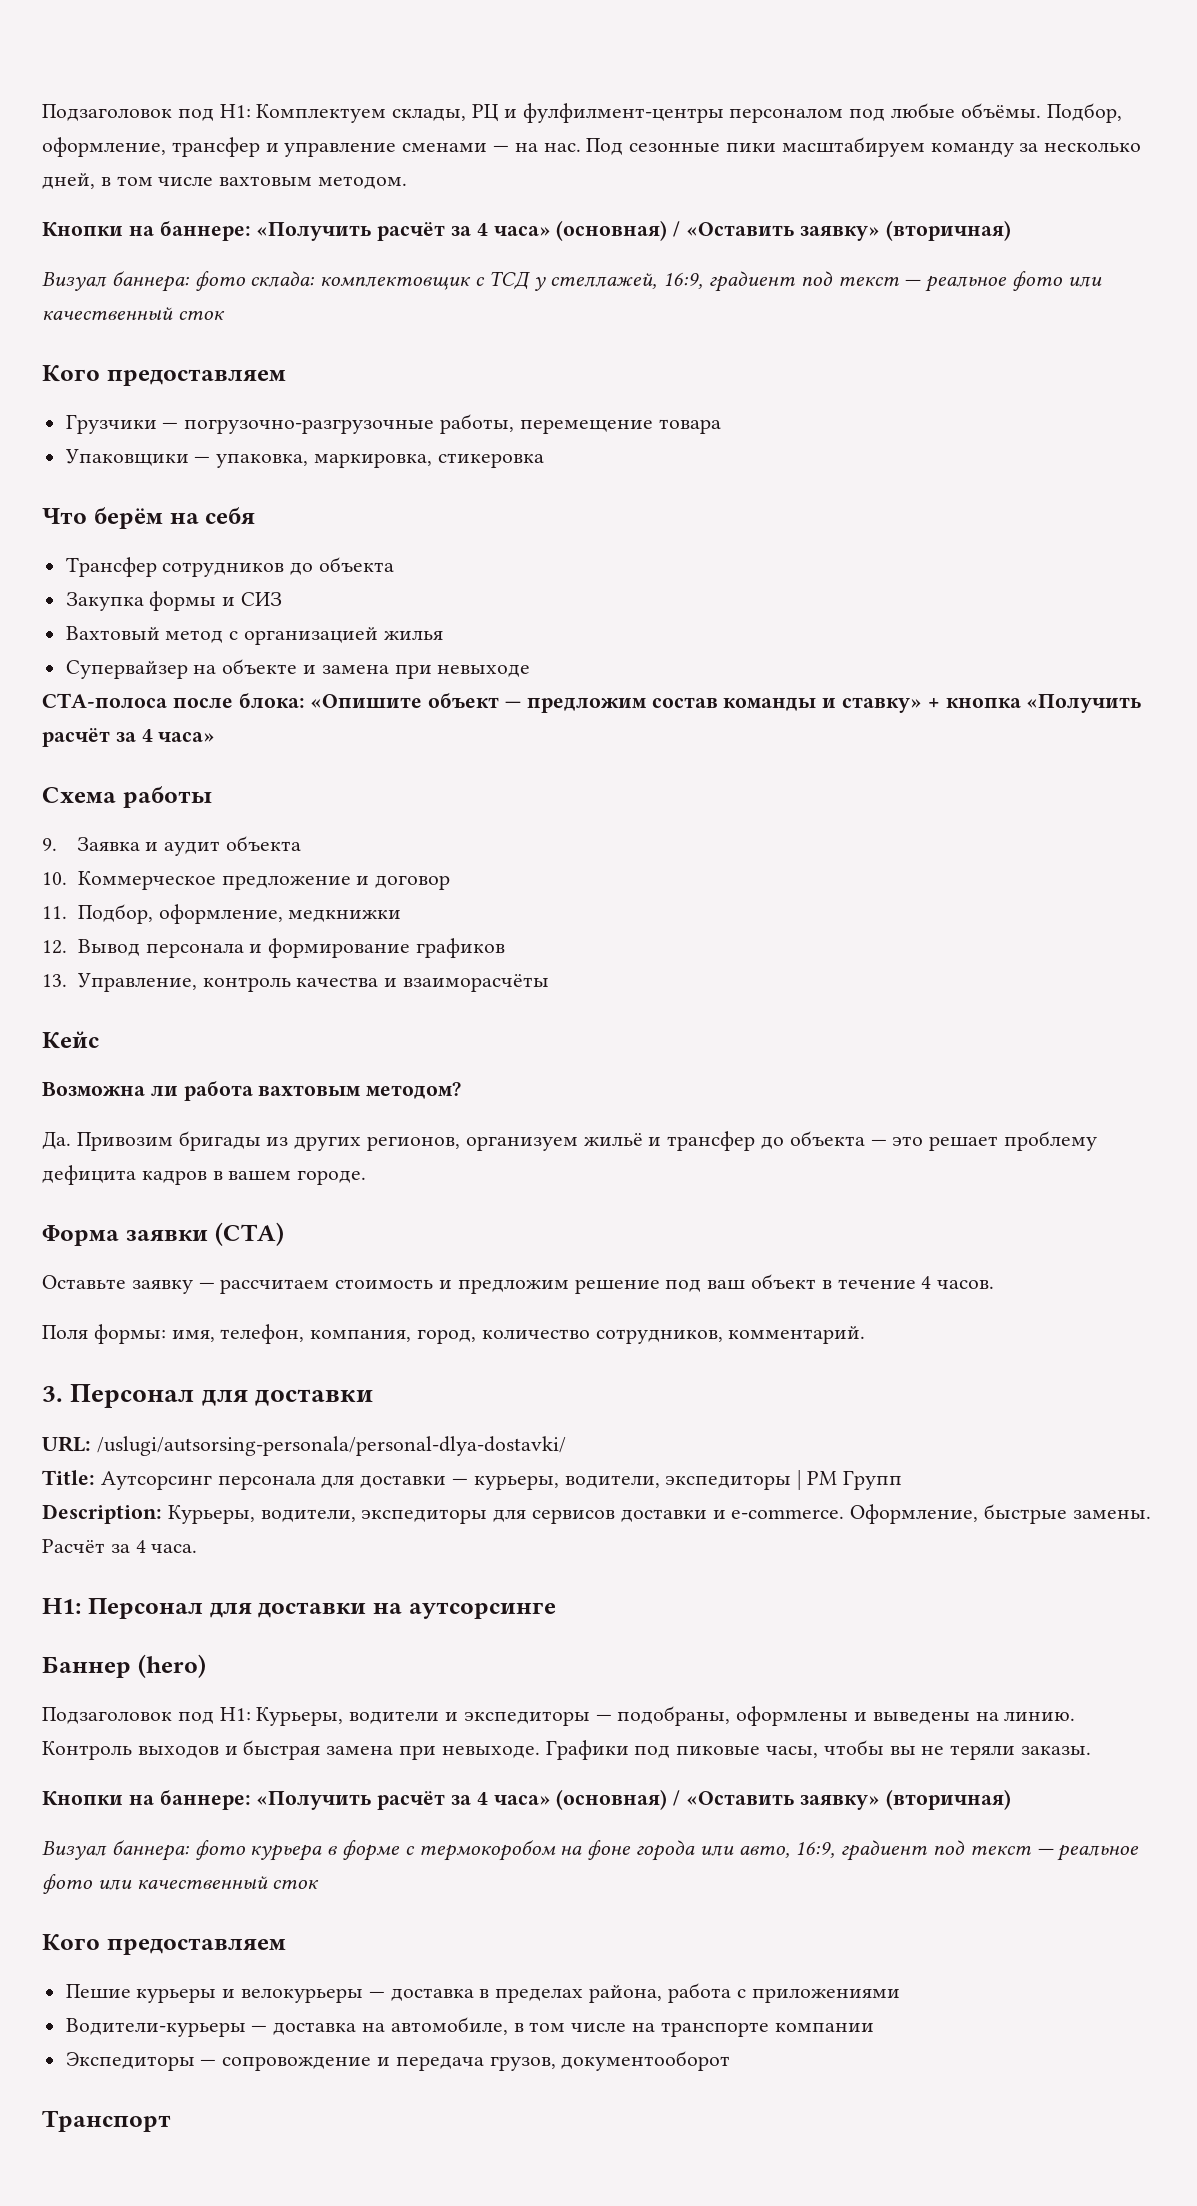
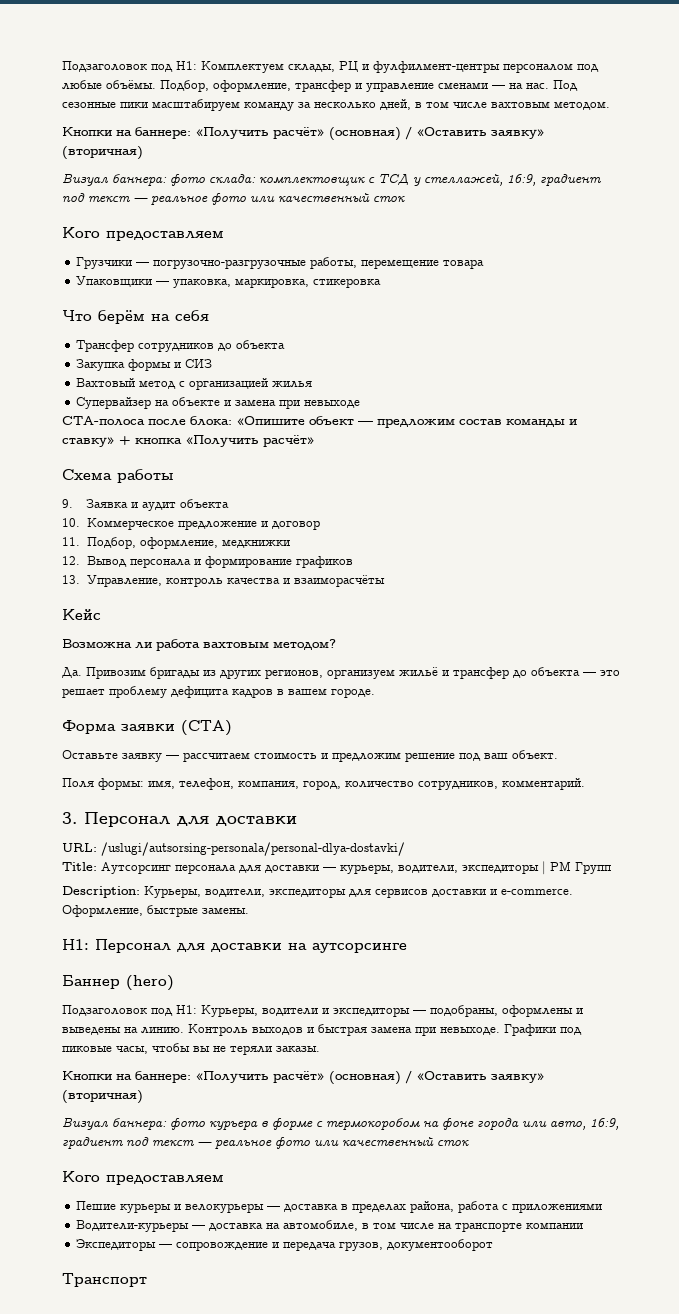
  Под сезонные пики масштабируем команду за несколько дней, в том числе вахтовым методом.
- Кнопки на баннере: «Получить расчёт за 4 часа» (основная) / «Оставить заявку» (вторичная)
+ Кнопки на баннере: «Получить расчёт» (основная) / «Оставить заявку» (вторичная)
- CTA-полоса после блока: «Опишите объект — предложим состав команды и ставку» + кнопка «Получить расчёт за 4 часа»
+ CTA-полоса после блока: «Опишите объект — предложим состав команды и ставку» + кнопка «Получить расчёт»
- Оставьте заявку — рассчитаем стоимость и предложим решение под ваш объект в течение 4 часов.
+ Оставьте заявку — рассчитаем стоимость и предложим решение под ваш объект.
- Расчёт за 4 часа.
  Графики под пиковые часы, чтобы вы не теряли заказы.
- Кнопки на баннере: «Получить расчёт за 4 часа» (основная) / «Оставить заявку» (вторичная)
+ Кнопки на баннере: «Получить расчёт» (основная) / «Оставить заявку» (вторичная)

